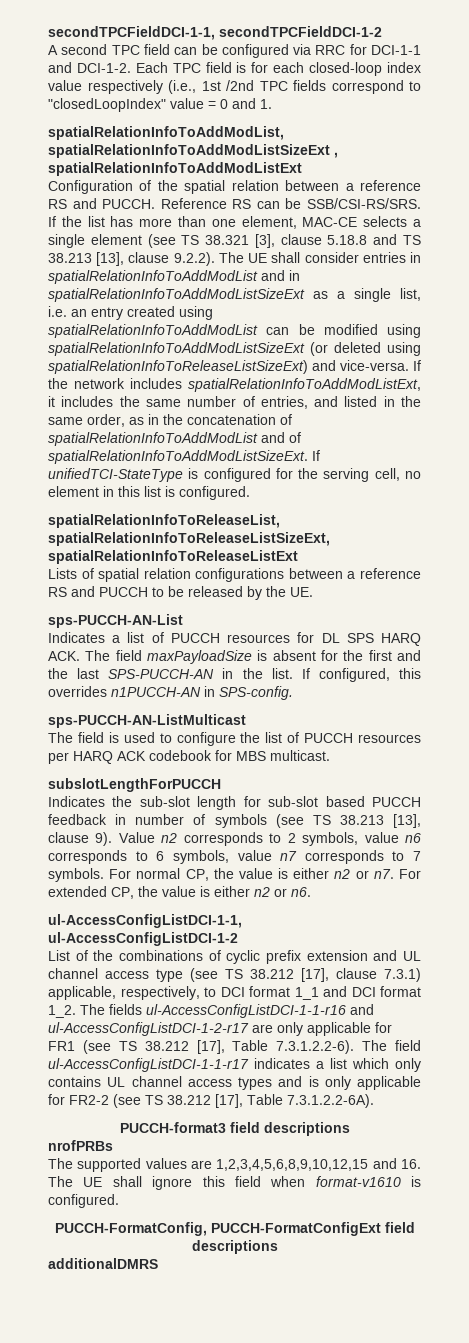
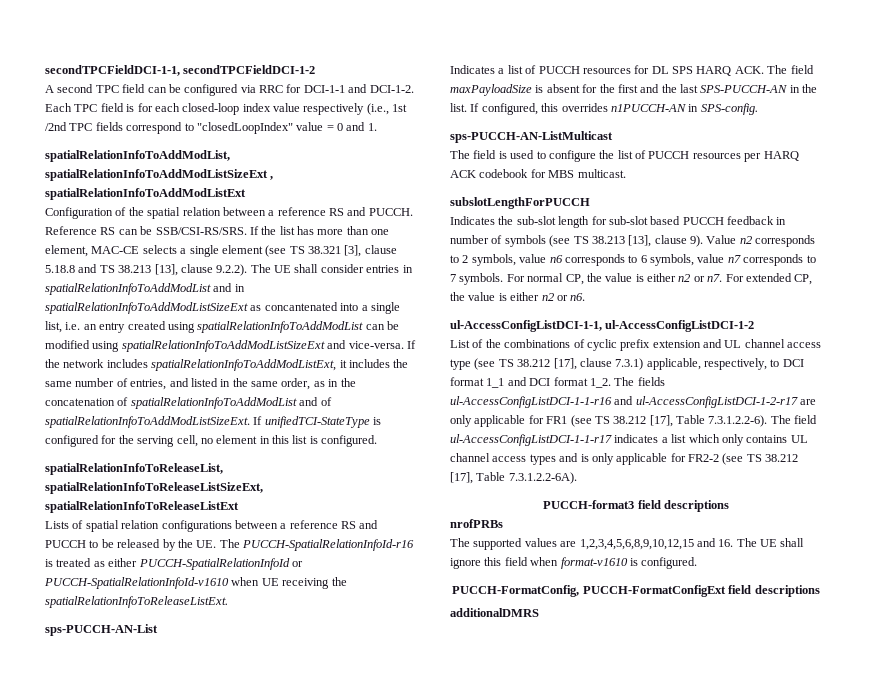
- If the list has more than one element, MAC-CE selects a single element (see TS 38.321 [3], clause 5.18.8 and TS 38.213 [13], clause 9.2.2). The UE shall consider entries in spatialRelationInfoToAddModList and in spatialRelationInfoToAddModListSizeExt as a single list, i.e. an entry created using spatialRelationInfoToAddModList can be modified using spatialRelationInfoToAddModListSizeExt (or deleted using spatialRelationInfoToReleaseListSizeExt) and vice-versa.
+ If the list has more than one element, MAC-CE selects a single element (see TS 38.321 [3], clause 5.18.8 and TS 38.213 [13], clause 9.2.2). The UE shall consider entries in spatialRelationInfoToAddModList and in spatialRelationInfoToAddModListSizeExt as concantenated into a single list, i.e. an entry created using spatialRelationInfoToAddModList can be modified using spatialRelationInfoToAddModListSizeExt and vice-versa.
- Lists of spatial relation configurations between a reference RS and PUCCH to be released by the UE.
+ Lists of spatial relation configurations between a reference RS and PUCCH to be released by the UE. The PUCCH-SpatialRelationInfoId-r16 is treated as either PUCCH-SpatialRelationInfoId or PUCCH-SpatialRelationInfoId-v1610 when UE receiving the spatialRelationInfoToReleaseListExt.

